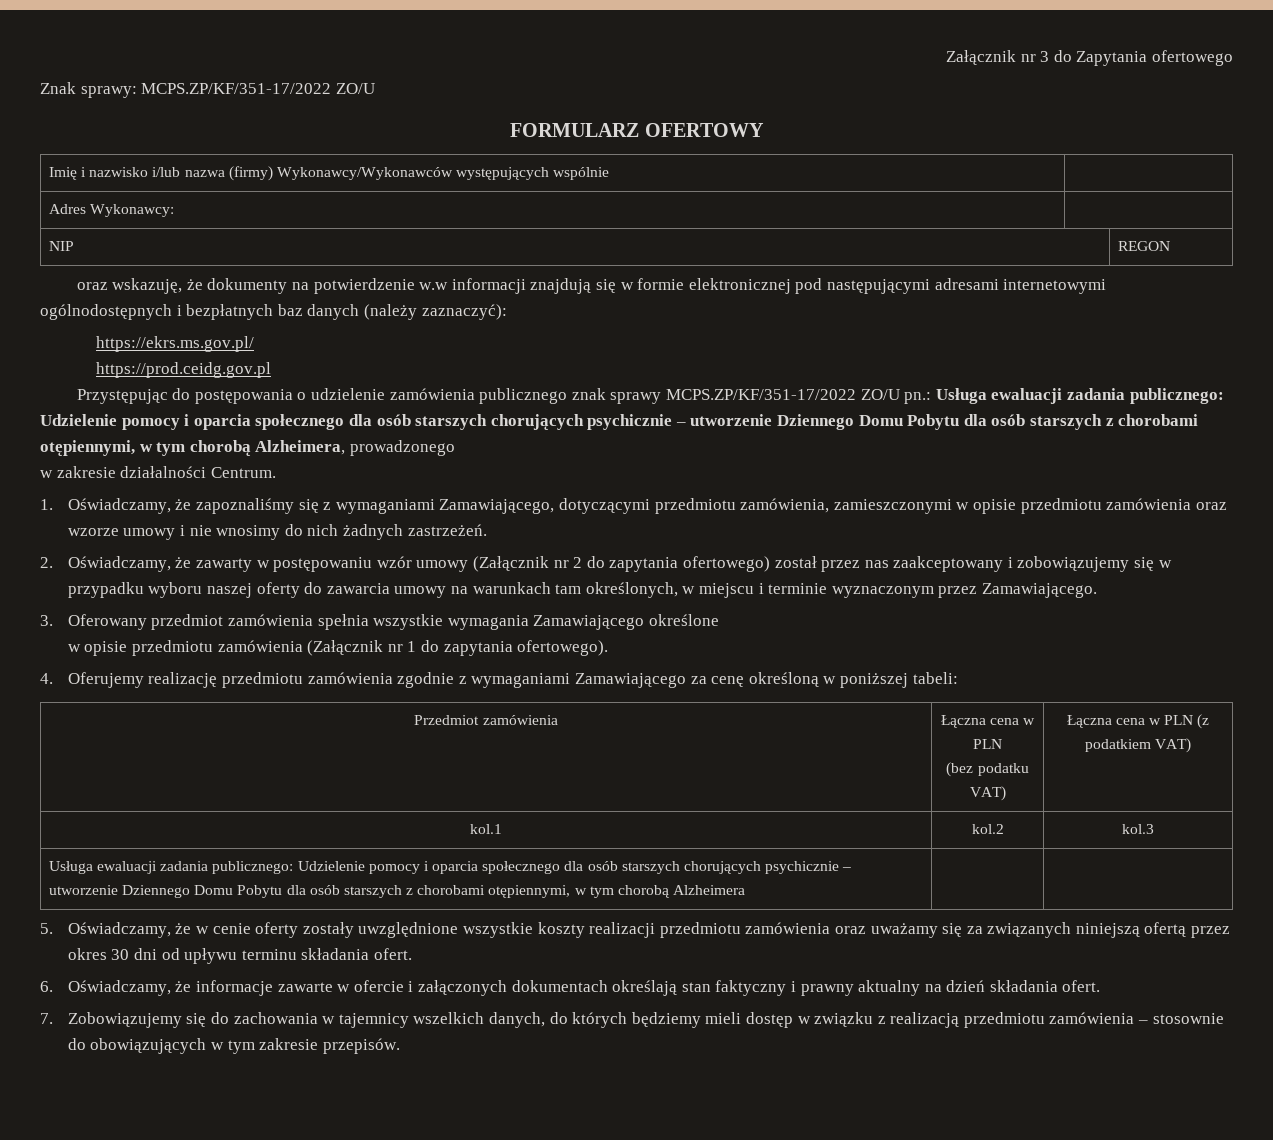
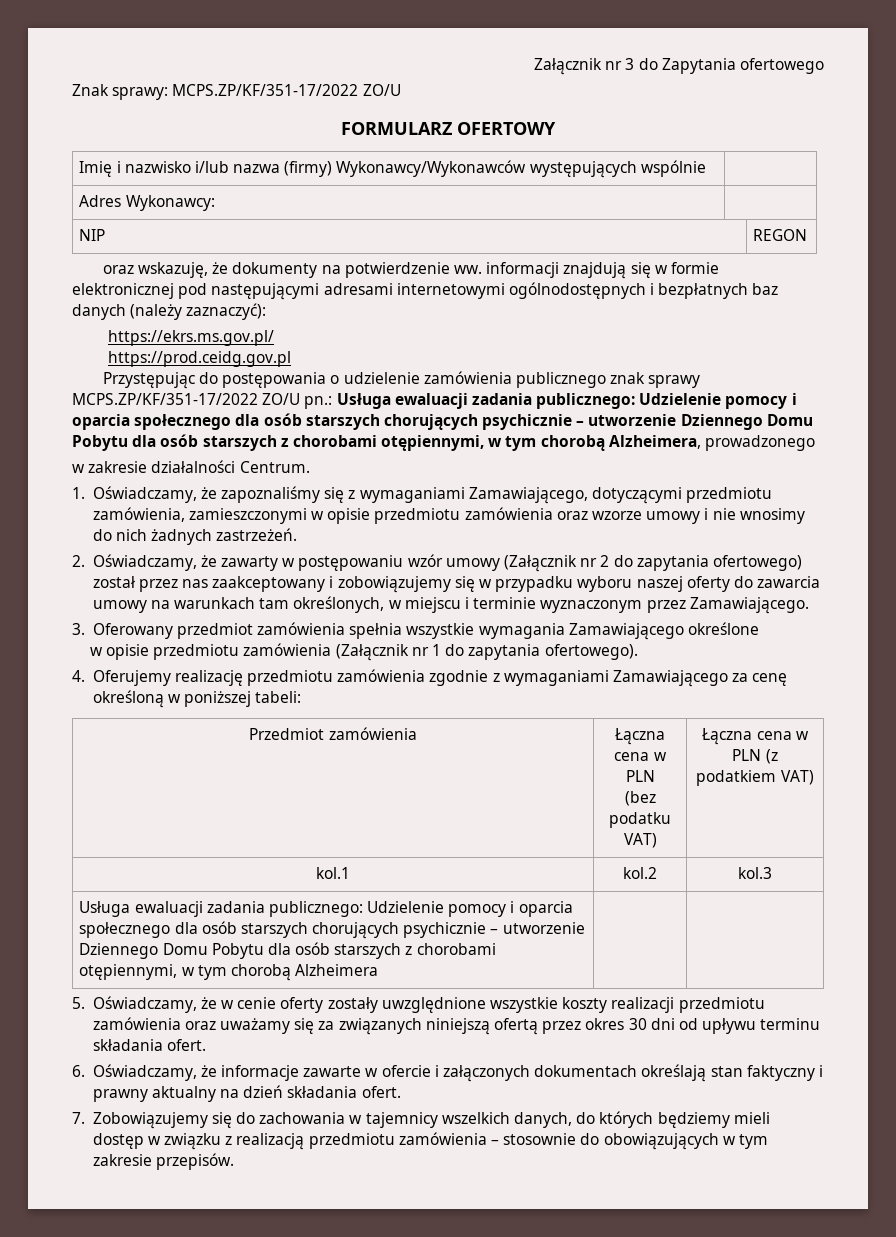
- oraz wskazuję, że dokumenty na potwierdzenie w.w informacji znajdują się w formie elektronicznej pod następującymi adresami internetowymi ogólnodostępnych i bezpłatnych baz danych (należy zaznaczyć):
+ oraz wskazuję, że dokumenty na potwierdzenie ww. informacji znajdują się w formie elektronicznej pod następującymi adresami internetowymi ogólnodostępnych i bezpłatnych baz danych (należy zaznaczyć):

